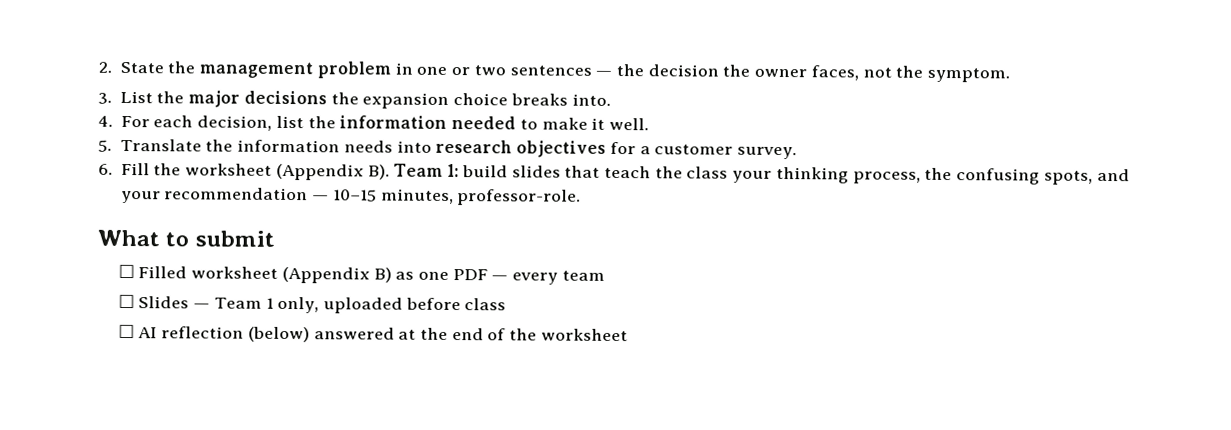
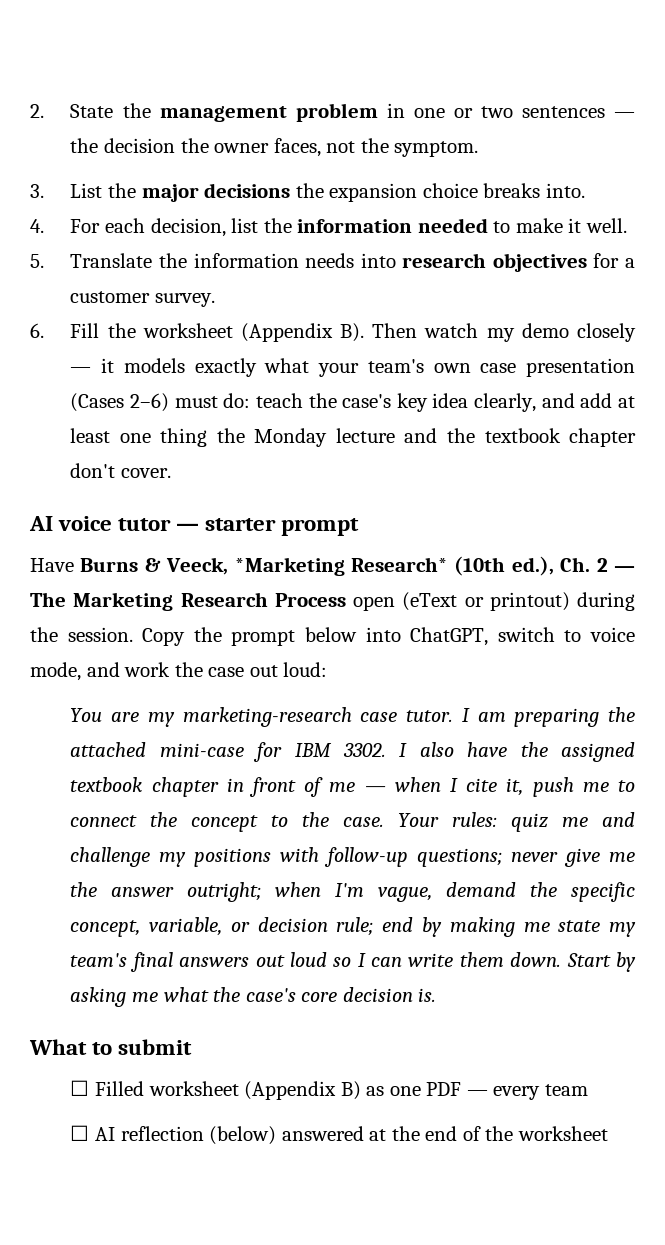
- 6. Fill the worksheet (Appendix B). Team 1: build slides that teach the class your thinking process, the confusing spots, and your recommendation — 10–15 minutes, professor-role.
+ 6. Fill the worksheet (Appendix B). Then watch my demo closely — it models exactly what your team's own case presentation (Cases 2–6) must do: teach the case's key idea clearly, and add at least one thing the Monday lecture and the textbook chapter don't cover.
+ AI voice tutor — starter prompt
+ Have Burns & Veeck, *Marketing Research* (10th ed.), Ch. 2 — The Marketing Research Process open (eText or printout) during the session. Copy the prompt below into ChatGPT, switch to voice mode, and work the case out loud:
+ You are my marketing-research case tutor. I am preparing the attached mini-case for IBM 3302. I also have the assigned textbook chapter in front of me — when I cite it, push me to connect the concept to the case. Your rules: quiz me and challenge my positions with follow-up questions; never give me the answer outright; when I'm vague, demand the specific concept, variable, or decision rule; end by making me state my team's final answers out loud so I can write them down. Start by asking me what the case's core decision is.
- ☐ Slides — Team 1 only, uploaded before class

